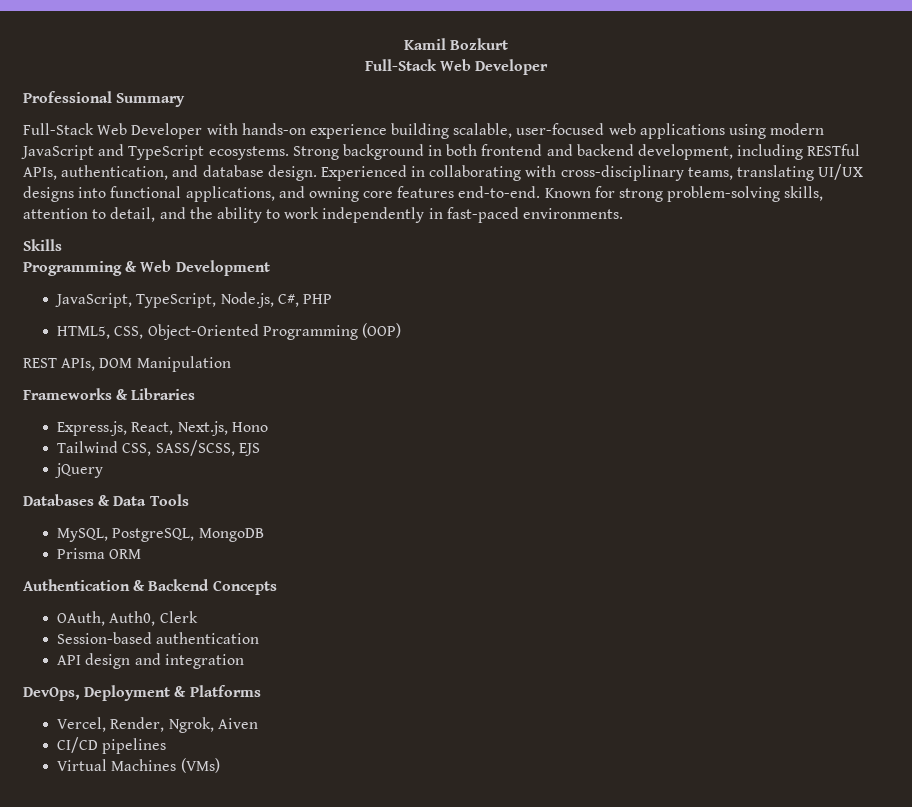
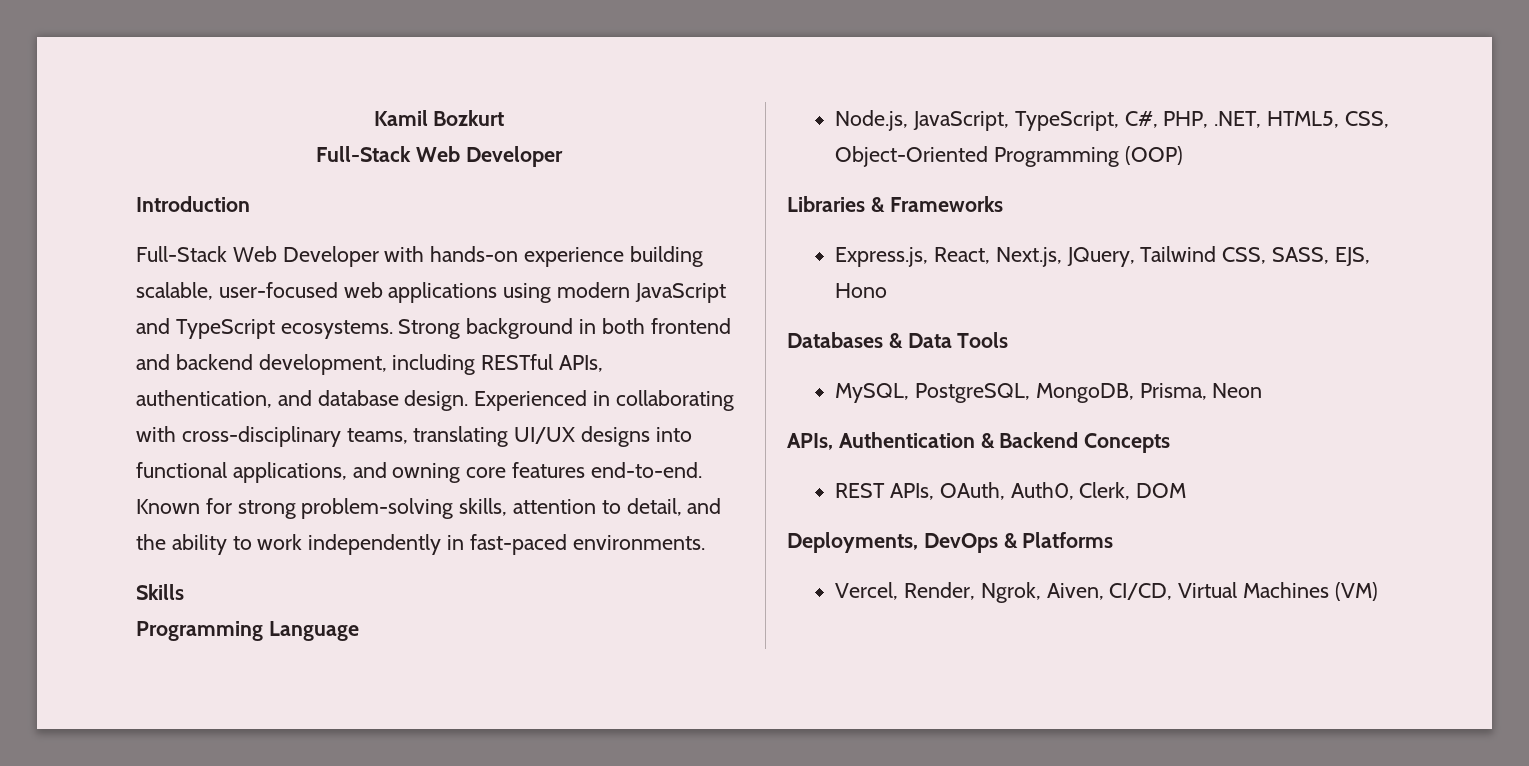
- Professional Summary
+ Introduction
- Programming & Web Development
- JavaScript, TypeScript, Node.js, C#, PHP
- HTML5, CSS, Object-Oriented Programming (OOP)
+ Programming Language
+ Node.js, JavaScript, TypeScript, C#, PHP, .NET, HTML5, CSS, Object-Oriented Programming (OOP)
- REST APIs, DOM Manipulation
- Frameworks & Libraries
+ Libraries & Frameworks
- Express.js, React, Next.js, Hono
- Tailwind CSS, SASS/SCSS, EJS
- jQuery
+ Express.js, React, Next.js, JQuery, Tailwind CSS, SASS, EJS, Hono
- MySQL, PostgreSQL, MongoDB
- Prisma ORM
- Authentication & Backend Concepts
+ MySQL, PostgreSQL, MongoDB, Prisma, Neon
+ APIs, Authentication & Backend Concepts
- OAuth, Auth0, Clerk
- Session-based authentication
- API design and integration
- DevOps, Deployment & Platforms
+ REST APIs, OAuth, Auth0, Clerk, DOM
+ Deployments, DevOps & Platforms
- Vercel, Render, Ngrok, Aiven
- CI/CD pipelines
- Virtual Machines (VMs)
+ Vercel, Render, Ngrok, Aiven, CI/CD, Virtual Machines (VM)

